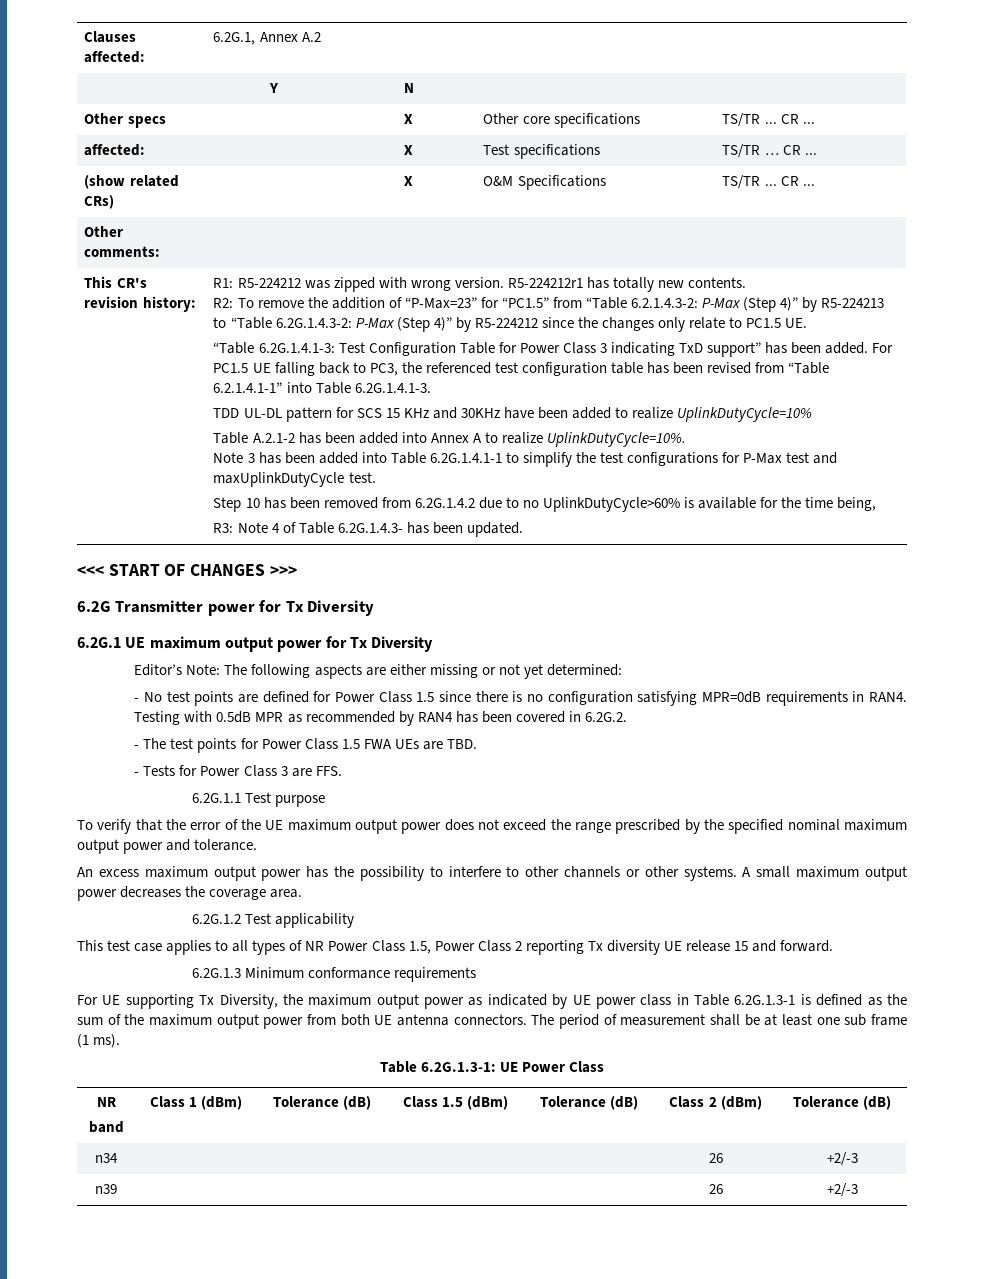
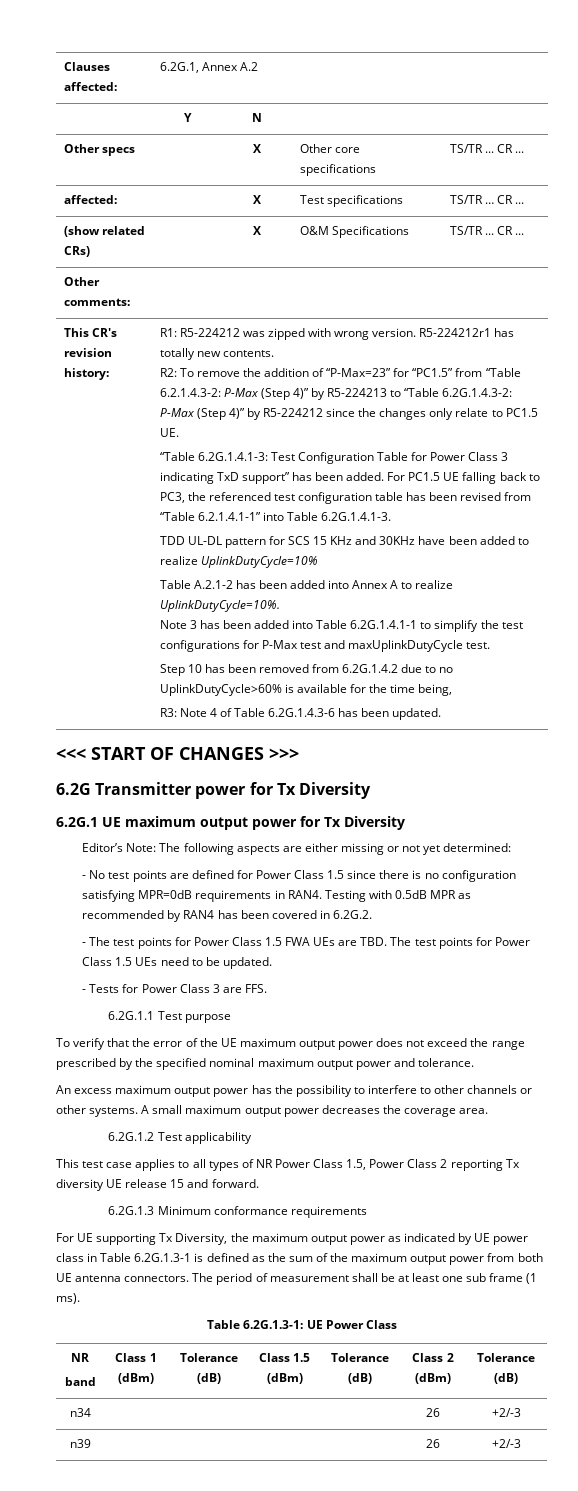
- R3: Note 4 of Table 6.2G.1.4.3- has been updated.
+ R3: Note 4 of Table 6.2G.1.4.3-6 has been updated.
- - The test points for Power Class 1.5 FWA UEs are TBD.
+ - The test points for Power Class 1.5 FWA UEs are TBD. The test points for Power Class 1.5 UEs need to be updated.

